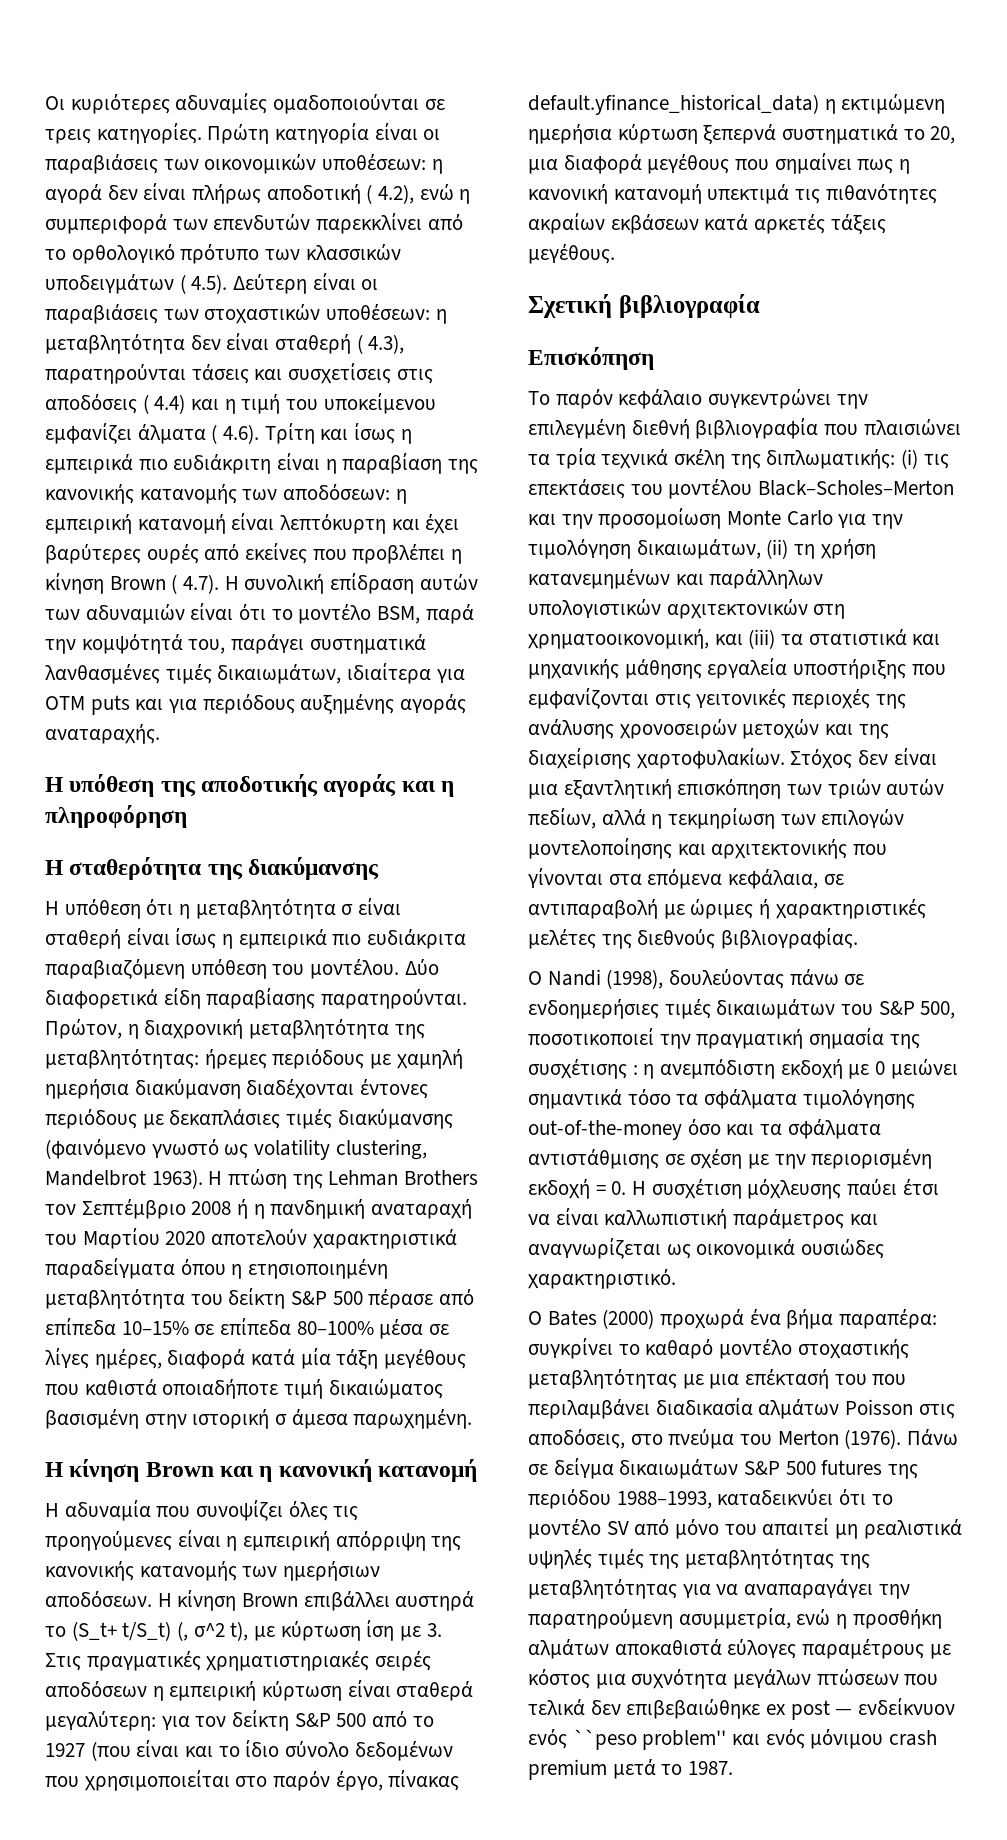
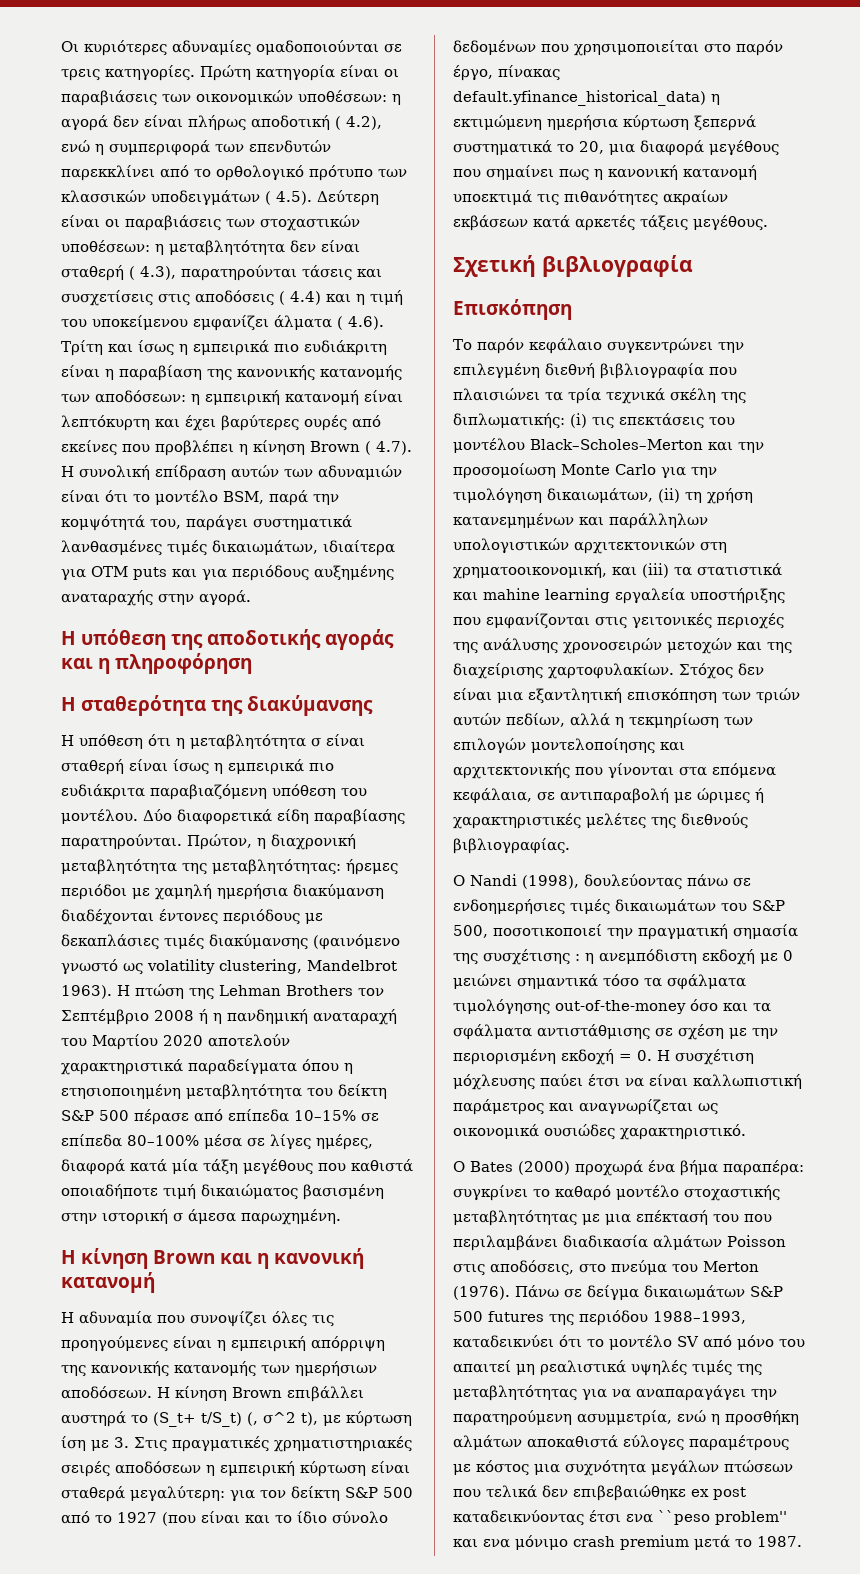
- η εμπειρική κατανομή είναι λεπτόκυρτη και έχει βαρύτερες ουρές από εκείνες που προβλέπει η κίνηση Brown ( 4.7). Η συνολική επίδραση αυτών των αδυναμιών είναι ότι το μοντέλο BSM, παρά την κομψότητά του, παράγει συστηματικά λανθασμένες τιμές δικαιωμάτων, ιδιαίτερα για OTM puts και για περιόδους αυξημένης αγοράς αναταραχής.
+ η εμπειρική κατανομή είναι λεπτόκυρτη και έχει βαρύτερες ουρές από εκείνες που προβλέπει η κίνηση Brown ( 4.7). Η συνολική επίδραση αυτών των αδυναμιών είναι ότι το μοντέλο BSM, παρά την κομψότητά του, παράγει συστηματικά λανθασμένες τιμές δικαιωμάτων, ιδιαίτερα για OTM puts και για περιόδους αυξημένης αναταραχής στην αγορά.
- Πρώτον, η διαχρονική μεταβλητότητα της μεταβλητότητας: ήρεμες περιόδους με χαμηλή ημερήσια διακύμανση διαδέχονται έντονες περιόδους με δεκαπλάσιες τιμές διακύμανσης (φαινόμενο γνωστό ως volatility clustering, Mandelbrot 1963).
+ Πρώτον, η διαχρονική μεταβλητότητα της μεταβλητότητας: ήρεμες περιόδοι με χαμηλή ημερήσια διακύμανση διαδέχονται έντονες περιόδους με δεκαπλάσιες τιμές διακύμανσης (φαινόμενο γνωστό ως volatility clustering, Mandelbrot 1963).
- για τον δείκτη S&P 500 από το 1927 (που είναι και το ίδιο σύνολο δεδομένων που χρησιμοποιείται στο παρόν έργο, πίνακας default.yfinance_historical_data) η εκτιμώμενη ημερήσια κύρτωση ξεπερνά συστηματικά το 20, μια διαφορά μεγέθους που σημαίνει πως η κανονική κατανομή υπεκτιμά τις πιθανότητες ακραίων εκβάσεων κατά αρκετές τάξεις μεγέθους.
+ για τον δείκτη S&P 500 από το 1927 (που είναι και το ίδιο σύνολο δεδομένων που χρησιμοποιείται στο παρόν έργο, πίνακας default.yfinance_historical_data) η εκτιμώμενη ημερήσια κύρτωση ξεπερνά συστηματικά το 20, μια διαφορά μεγέθους που σημαίνει πως η κανονική κατανομή υποεκτιμά τις πιθανότητες ακραίων εκβάσεων κατά αρκετές τάξεις μεγέθους.
- (i) τις επεκτάσεις του μοντέλου Black–Scholes–Merton και την προσομοίωση Monte Carlo για την τιμολόγηση δικαιωμάτων, (ii) τη χρήση κατανεμημένων και παράλληλων υπολογιστικών αρχιτεκτονικών στη χρηματοοικονομική, και (iii) τα στατιστικά και μηχανικής μάθησης εργαλεία υποστήριξης που εμφανίζονται στις γειτονικές περιοχές της ανάλυσης χρονοσειρών μετοχών και της διαχείρισης χαρτοφυλακίων.
+ (i) τις επεκτάσεις του μοντέλου Black–Scholes–Merton και την προσομοίωση Monte Carlo για την τιμολόγηση δικαιωμάτων, (ii) τη χρήση κατανεμημένων και παράλληλων υπολογιστικών αρχιτεκτονικών στη χρηματοοικονομική, και (iii) τα στατιστικά και mahine learning εργαλεία υποστήριξης που εμφανίζονται στις γειτονικές περιοχές της ανάλυσης χρονοσειρών μετοχών και της διαχείρισης χαρτοφυλακίων.
- Πάνω σε δείγμα δικαιωμάτων S&P 500 futures της περιόδου 1988–1993, καταδεικνύει ότι το μοντέλο SV από μόνο του απαιτεί μη ρεαλιστικά υψηλές τιμές της μεταβλητότητας της μεταβλητότητας για να αναπαραγάγει την παρατηρούμενη ασυμμετρία, ενώ η προσθήκη αλμάτων αποκαθιστά εύλογες παραμέτρους με κόστος μια συχνότητα μεγάλων πτώσεων που τελικά δεν επιβεβαιώθηκε ex post — ενδείκνυον ενός ``peso problem'' και ενός μόνιμου crash premium μετά το 1987.
+ Πάνω σε δείγμα δικαιωμάτων S&P 500 futures της περιόδου 1988–1993, καταδεικνύει ότι το μοντέλο SV από μόνο του απαιτεί μη ρεαλιστικά υψηλές τιμές της μεταβλητότητας για να αναπαραγάγει την παρατηρούμενη ασυμμετρία, ενώ η προσθήκη αλμάτων αποκαθιστά εύλογες παραμέτρους με κόστος μια συχνότητα μεγάλων πτώσεων που τελικά δεν επιβεβαιώθηκε ex post καταδεικνύοντας έτσι ενα ``peso problem'' και ενα μόνιμο crash premium μετά το 1987.

